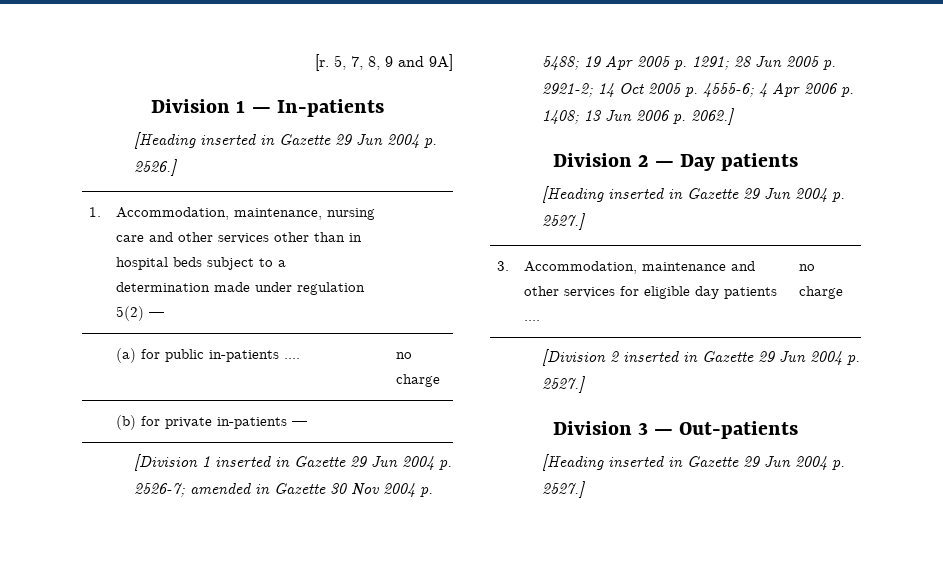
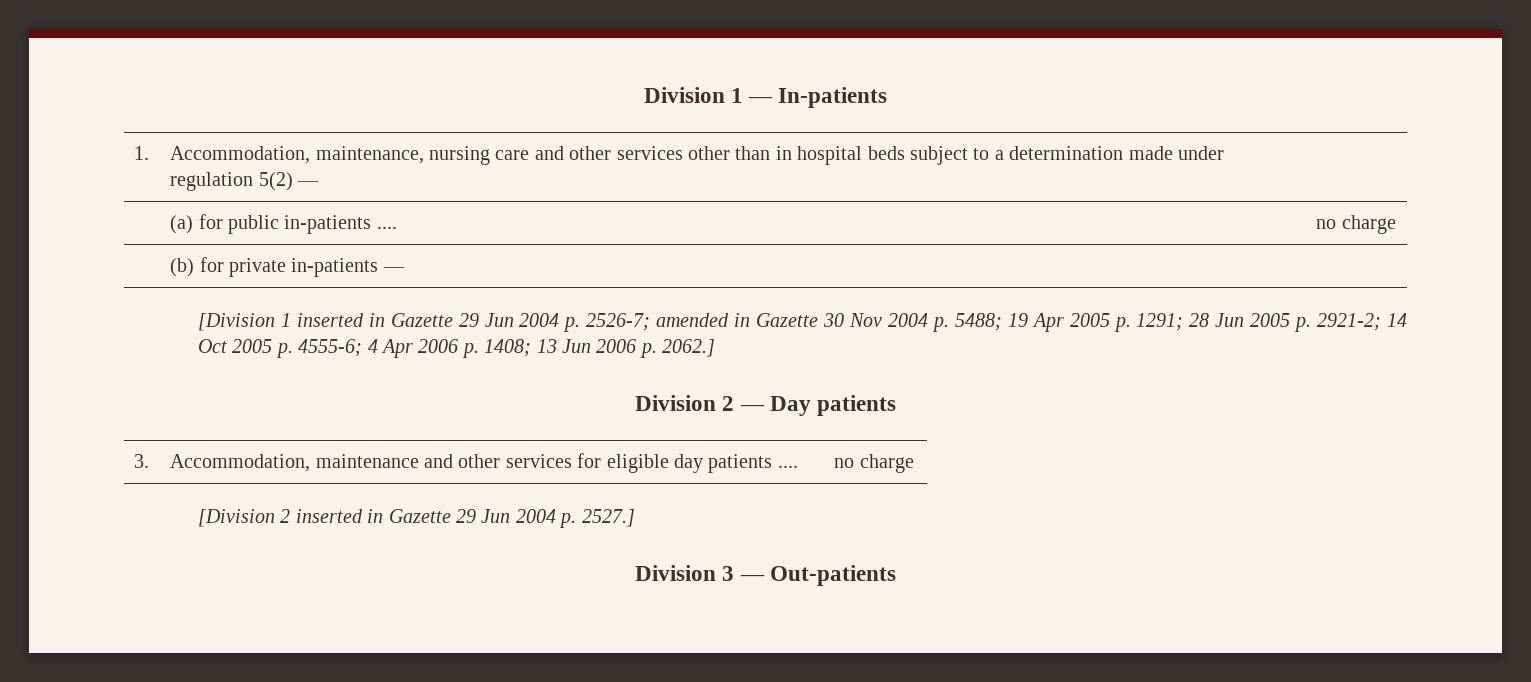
- [r. 5, 7, 8, 9 and 9A]
  Division 1 — In-patients
- [Heading inserted in Gazette 29 Jun 2004 p. 2526.]
  Division 2 — Day patients
- [Heading inserted in Gazette 29 Jun 2004 p. 2527.]
  Division 3 — Out-patients
- [Heading inserted in Gazette 29 Jun 2004 p. 2527.]

